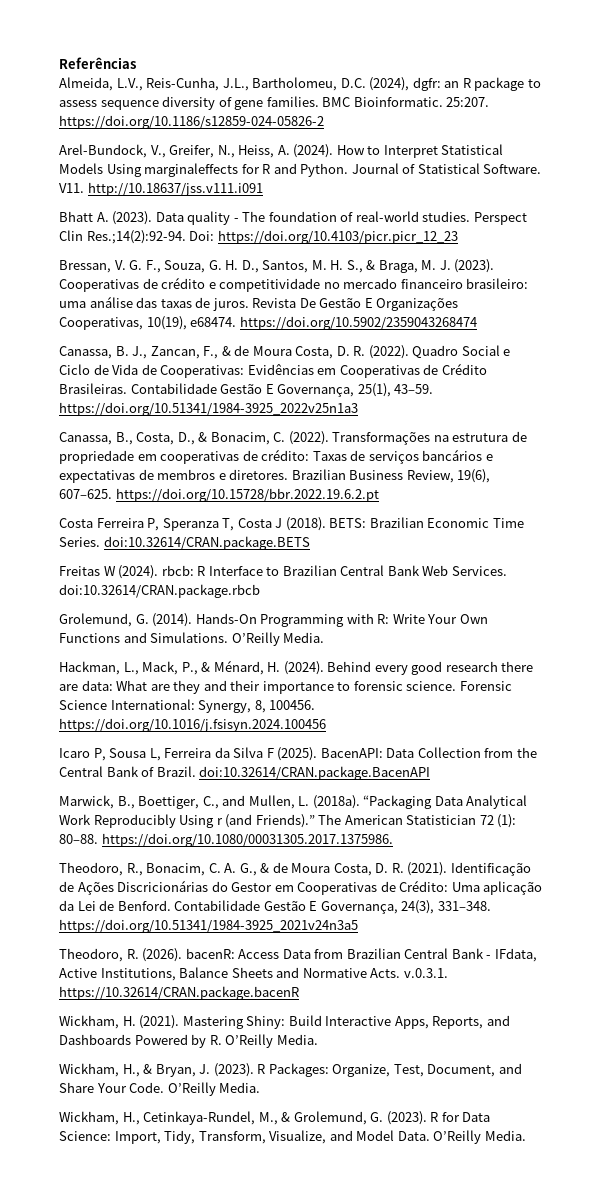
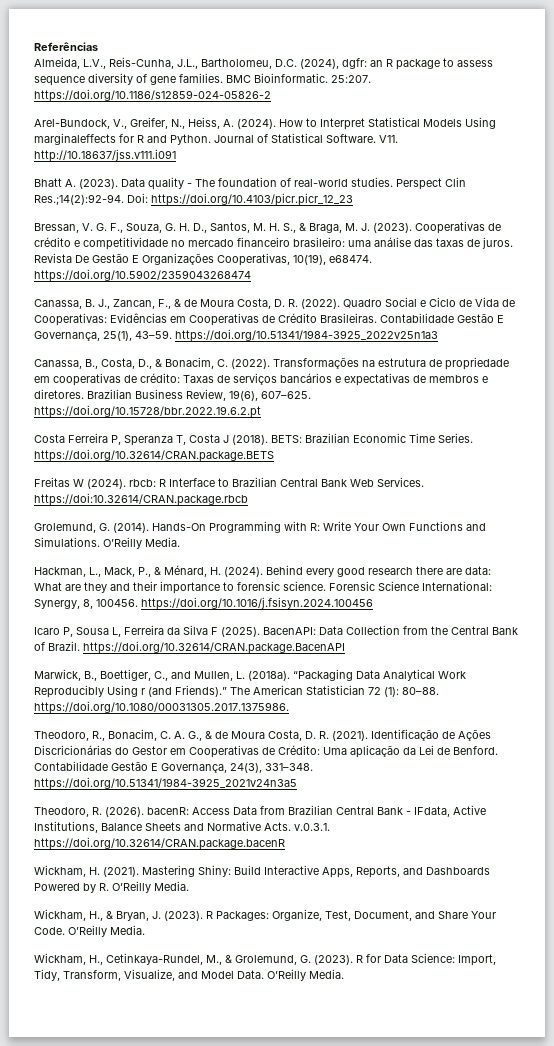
- BETS: Brazilian Economic Time Series. doi:10.32614/CRAN.package.BETS
+ BETS: Brazilian Economic Time Series. https://doi.org/10.32614/CRAN.package.BETS
- Freitas W (2024). rbcb: R Interface to Brazilian Central Bank Web Services. doi:10.32614/CRAN.package.rbcb
+ Freitas W (2024). rbcb: R Interface to Brazilian Central Bank Web Services. https://doi:10.32614/CRAN.package.rbcb
- BacenAPI: Data Collection from the Central Bank of Brazil. doi:10.32614/CRAN.package.BacenAPI
+ BacenAPI: Data Collection from the Central Bank of Brazil. https://doi.org/10.32614/CRAN.package.BacenAPI
- Theodoro, R. (2026). bacenR: Access Data from Brazilian Central Bank - IFdata, Active Institutions, Balance Sheets and Normative Acts. v.0.3.1. https://10.32614/CRAN.package.bacenR
+ Theodoro, R. (2026). bacenR: Access Data from Brazilian Central Bank - IFdata, Active Institutions, Balance Sheets and Normative Acts. v.0.3.1. https://doi.org/10.32614/CRAN.package.bacenR

